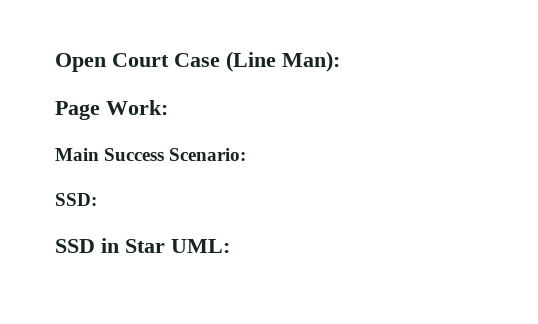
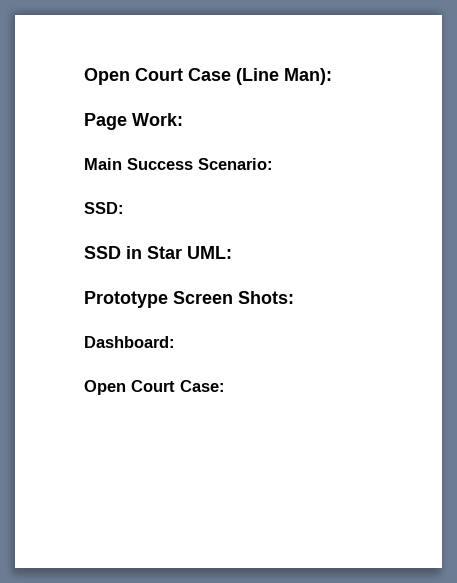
+ Prototype Screen Shots:
+ Dashboard:
+ Open Court Case:

